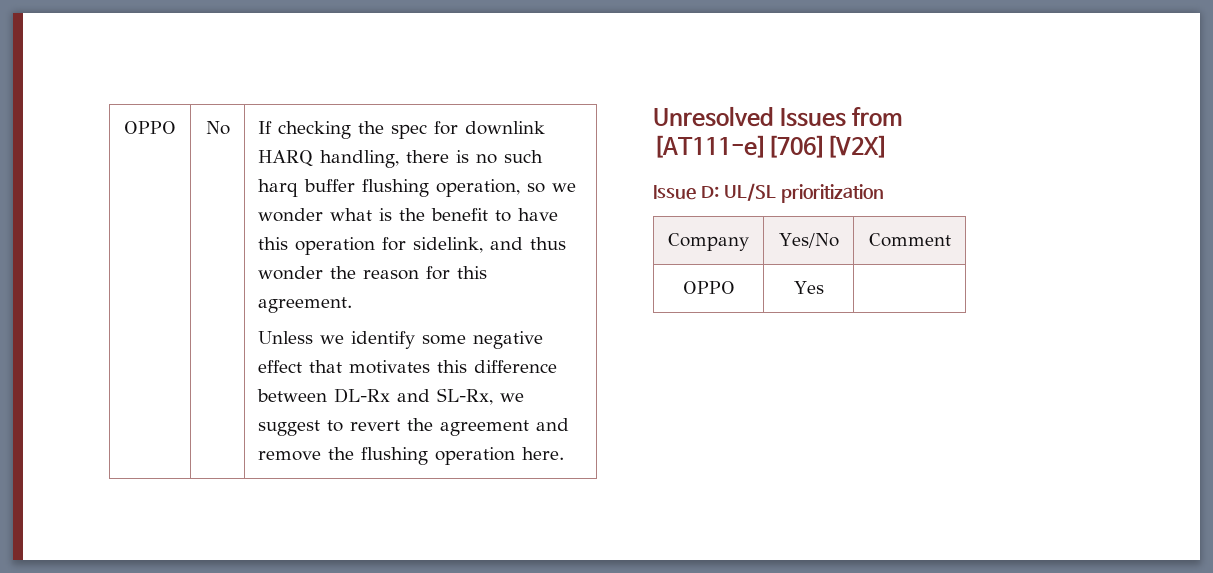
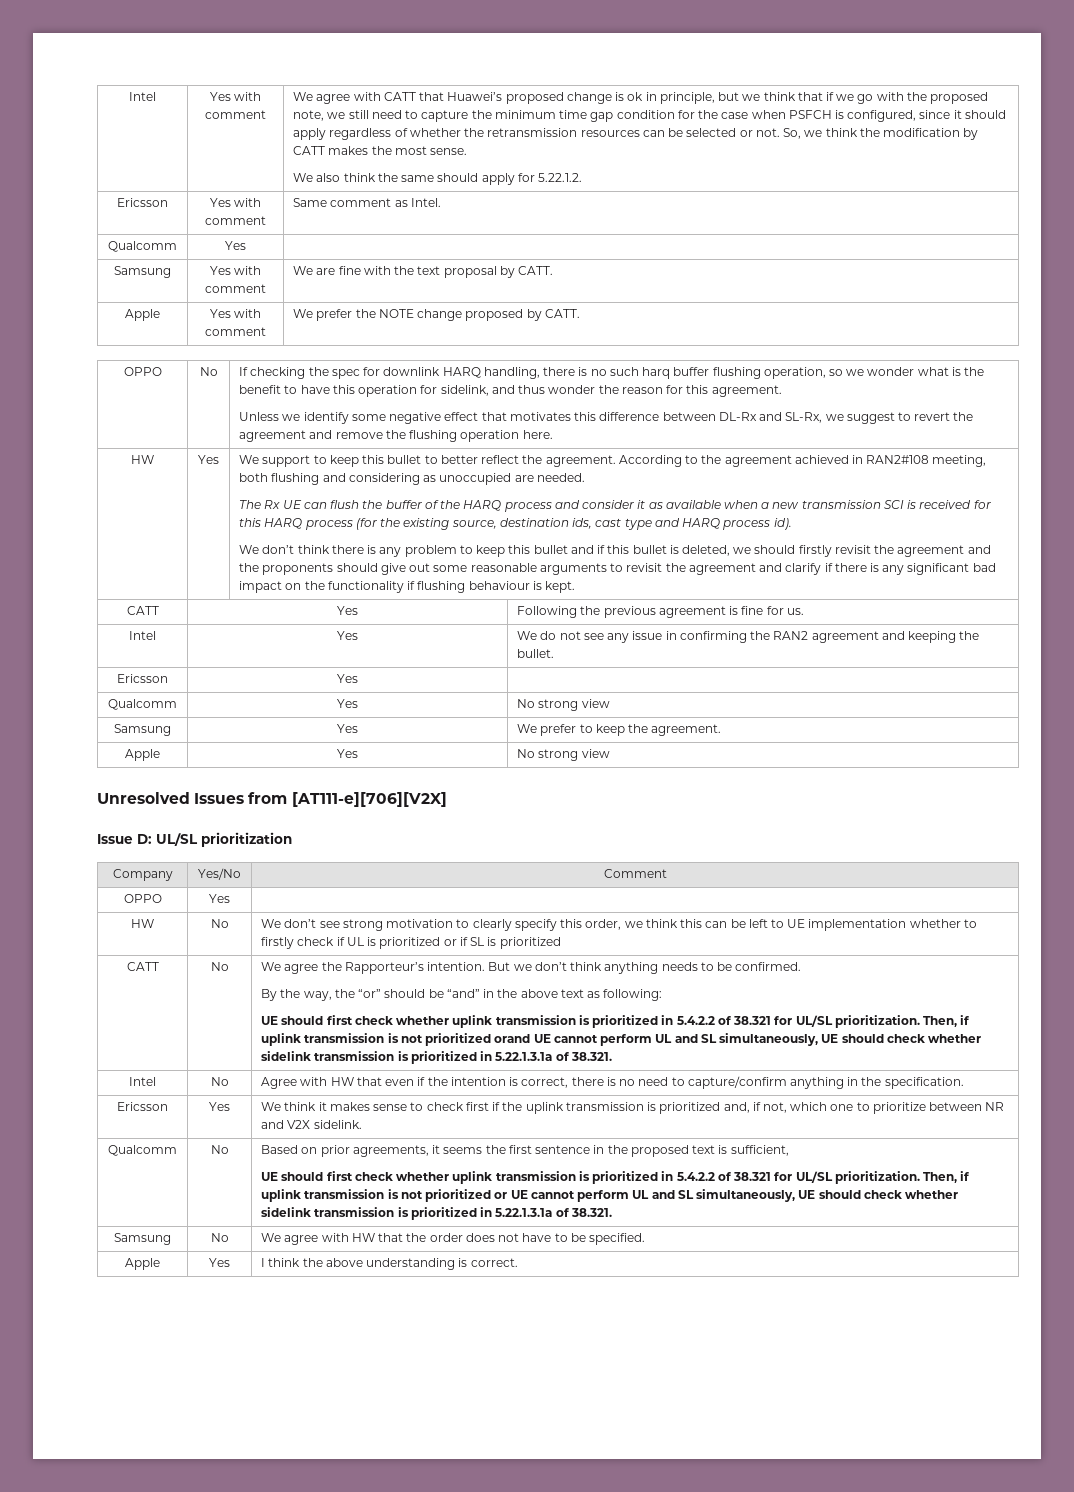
+ Intel | Yes with comment | We agree with CATT that Huawei’s proposed change is ok in principle, but we think that if we go with the proposed note, we still need to capture the minimum time gap condition for the case when PSFCH is configured, since it should apply regardless of whether the retransmission resources can be selected or not. So, we think the modification by CATT makes the most sense.
+ We also think the same should apply for 5.22.1.2.
+ Ericsson | Yes with comment | Same comment as Intel.
+ Qualcomm | Yes |
+ Samsung | Yes with comment | We are fine with the text proposal by CATT.
+ Apple | Yes with comment | We prefer the NOTE change proposed by CATT.
+ HW | Yes | We support to keep this bullet to better reflect the agreement. According to the agreement achieved in RAN2#108 meeting, both flushing and considering as unoccupied are needed.
+ The Rx UE can flush the buffer of the HARQ process and consider it as available when a new transmission SCI is received for this HARQ process (for the existing source, destination ids, cast type and HARQ process id).
+ We don’t think there is any problem to keep this bullet and if this bullet is deleted, we should firstly revisit the agreement and the proponents should give out some reasonable arguments to revisit the agreement and clarify if there is any significant bad impact on the functionality if flushing behaviour is kept.
+ CATT | Yes | Following the previous agreement is fine for us.
+ Intel | Yes | We do not see any issue in confirming the RAN2 agreement and keeping the bullet.
+ Ericsson | Yes |
+ Qualcomm | Yes | No strong view
+ Samsung | Yes | We prefer to keep the agreement.
+ Apple | Yes | No strong view
+ HW | No | We don’t see strong motivation to clearly specify this order, we think this can be left to UE implementation whether to firstly check if UL is prioritized or if SL is prioritized
+ CATT | No | We agree the Rapporteur’s intention. But we don’t think anything needs to be confirmed.
+ By the way, the “or” should be “and” in the above text as following:
+ UE should first check whether uplink transmission is prioritized in 5.4.2.2 of 38.321 for UL/SL prioritization. Then, if uplink transmission is not prioritized orand UE cannot perform UL and SL simultaneously, UE should check whether sidelink transmission is prioritized in 5.22.1.3.1a of 38.321.
+ Intel | No | Agree with HW that even if the intention is correct, there is no need to capture/confirm anything in the specification.
+ Ericsson | Yes | We think it makes sense to check first if the uplink transmission is prioritized and, if not, which one to prioritize between NR and V2X sidelink.
+ Qualcomm | No | Based on prior agreements, it seems the first sentence in the proposed text is sufficient,
+ UE should first check whether uplink transmission is prioritized in 5.4.2.2 of 38.321 for UL/SL prioritization. Then, if uplink transmission is not prioritized or UE cannot perform UL and SL simultaneously, UE should check whether sidelink transmission is prioritized in 5.22.1.3.1a of 38.321.
+ Samsung | No | We agree with HW that the order does not have to be specified.
+ Apple | Yes | I think the above understanding is correct.

